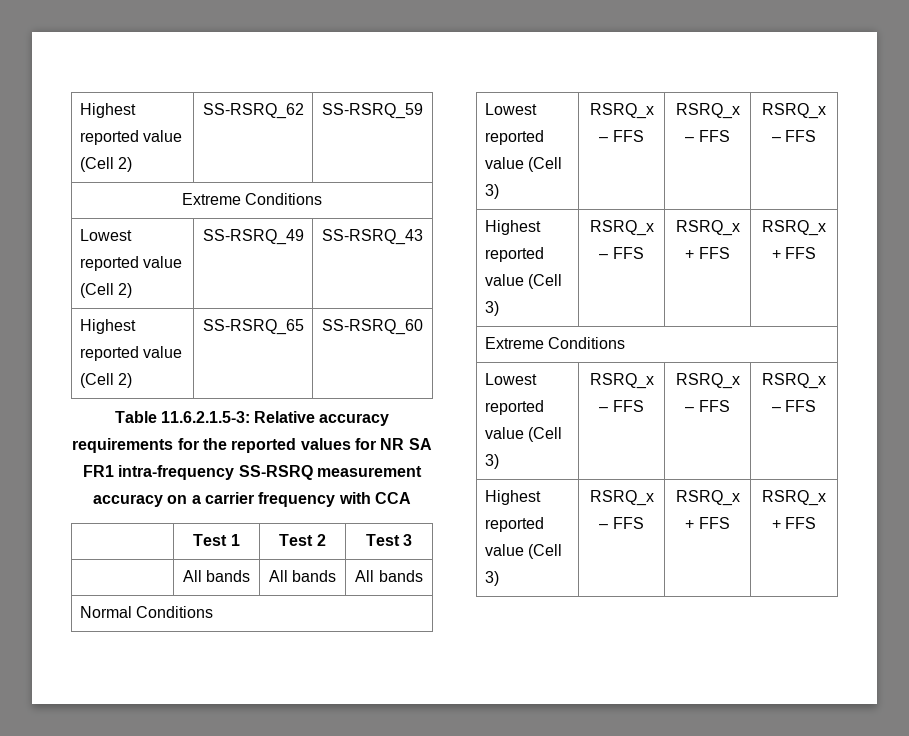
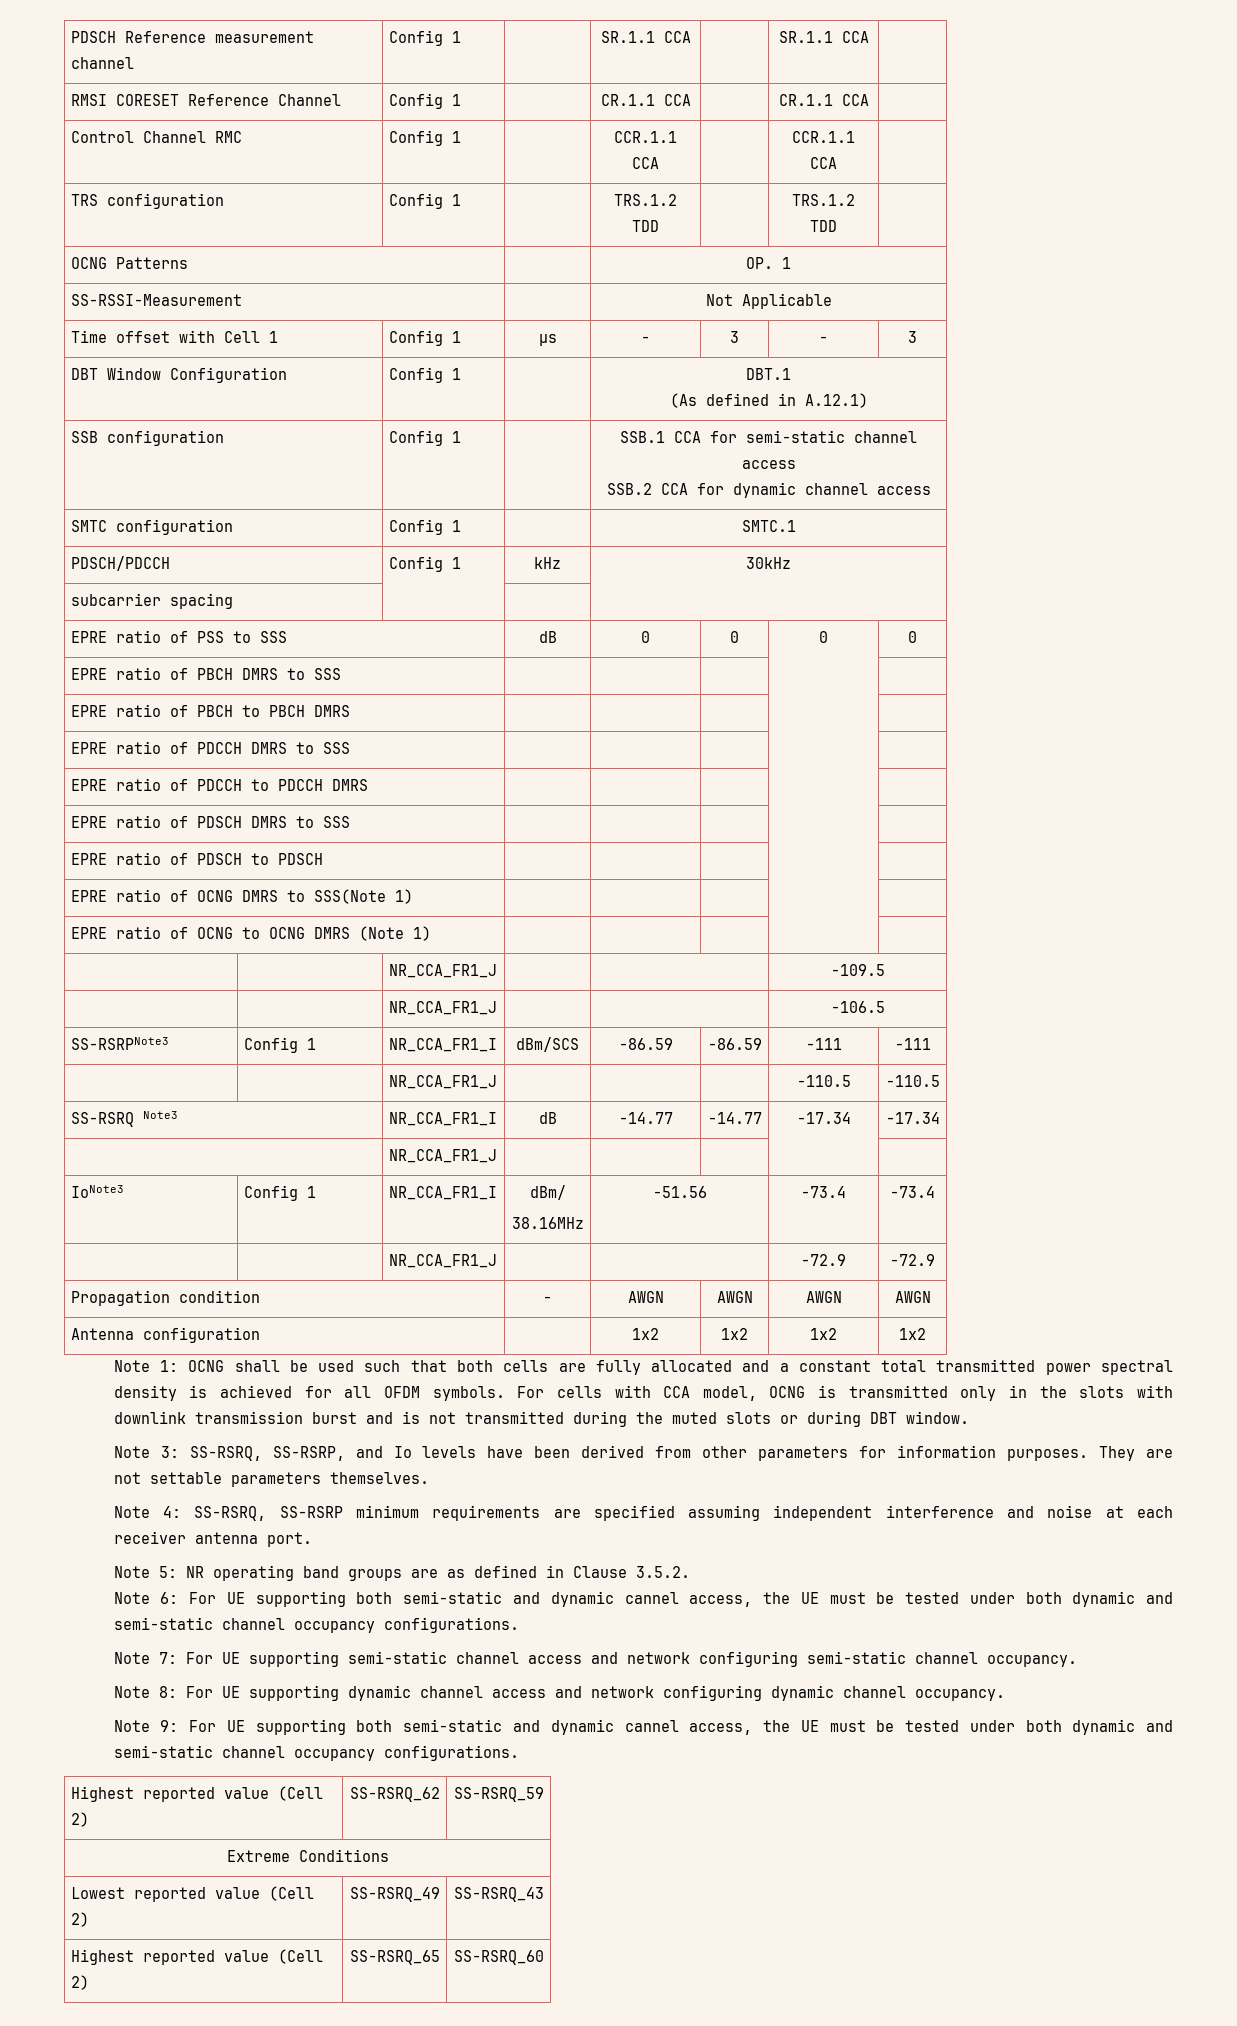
+ PDSCH Reference measurement channel | Config 1 | | SR.1.1 CCA | | SR.1.1 CCA |
+ RMSI CORESET Reference Channel | Config 1 | | CR.1.1 CCA | | CR.1.1 CCA |
+ Control Channel RMC | Config 1 | | CCR.1.1 CCA | | CCR.1.1 CCA |
+ TRS configuration | Config 1 | | TRS.1.2 TDD | | TRS.1.2 TDD |
+ OCNG Patterns | | OP. 1
+ SS-RSSI-Measurement | | Not Applicable
+ Time offset with Cell 1 | Config 1 | μs | - | 3 | - | 3
+ DBT Window Configuration | Config 1 | | DBT.1
+ (As defined in A.12.1)
+ SSB configuration | Config 1 | | SSB.1 CCA for semi-static channel access
+ SSB.2 CCA for dynamic channel access
+ SMTC configuration | Config 1 | | SMTC.1
+ PDSCH/PDCCH | Config 1 | kHz | 30kHz
+ subcarrier spacing | | |
+ EPRE ratio of PSS to SSS | dB | 0 | 0 | 0 | 0
+ EPRE ratio of PBCH DMRS to SSS | | | | |
+ EPRE ratio of PBCH to PBCH DMRS | | | | |
+ EPRE ratio of PDCCH DMRS to SSS | | | | |
+ EPRE ratio of PDCCH to PDCCH DMRS | | | | |
+ EPRE ratio of PDSCH DMRS to SSS | | | | |
+ EPRE ratio of PDSCH to PDSCH | | | | |
+ EPRE ratio of OCNG DMRS to SSS(Note 1) | | | | |
+ EPRE ratio of OCNG to OCNG DMRS (Note 1) | | | | |
+ | | NR_CCA_FR1_J | | | -109.5
+ | | NR_CCA_FR1_J | | | -106.5
+ SS-RSRPNote3 | Config 1 | NR_CCA_FR1_I | dBm/SCS | -86.59 | -86.59 | -111 | -111
+ | | NR_CCA_FR1_J | | | | -110.5 | -110.5
+ SS-RSRQ Note3 | NR_CCA_FR1_I | dB | -14.77 | -14.77 | -17.34 | -17.34
+ | NR_CCA_FR1_J | | | | |
+ IoNote3 | Config 1 | NR_CCA_FR1_I | dBm/
+ 38.16MHz | -51.56 | -73.4 | -73.4
+ | | NR_CCA_FR1_J | | | -72.9 | -72.9
+ Propagation condition | - | AWGN | AWGN | AWGN | AWGN
+ Antenna configuration | | 1x2 | 1x2 | 1x2 | 1x2
+ Note 1: OCNG shall be used such that both cells are fully allocated and a constant total transmitted power spectral density is achieved for all OFDM symbols. For cells with CCA model, OCNG is transmitted only in the slots with downlink transmission burst and is not transmitted during the muted slots or during DBT window.
+ Note 3: SS-RSRQ, SS-RSRP, and Io levels have been derived from other parameters for information purposes. They are not settable parameters themselves.
+ Note 4: SS-RSRQ, SS-RSRP minimum requirements are specified assuming independent interference and noise at each receiver antenna port.
+ Note 5: NR operating band groups are as defined in Clause 3.5.2.
+ Note 6: For UE supporting both semi-static and dynamic cannel access, the UE must be tested under both dynamic and semi-static channel occupancy configurations.
+ Note 7: For UE supporting semi-static channel access and network configuring semi-static channel occupancy.
+ Note 8: For UE supporting dynamic channel access and network configuring dynamic channel occupancy.
+ Note 9: For UE supporting both semi-static and dynamic cannel access, the UE must be tested under both dynamic and semi-static channel occupancy configurations.
- Table 11.6.2.1.5-3: Relative accuracy requirements for the reported values for NR SA FR1 intra-frequency SS-RSRQ measurement accuracy on a carrier frequency with CCA
- | Test 1 | Test 2 | Test 3
- | All bands | All bands | All bands
- Normal Conditions
- Lowest reported value (Cell 3) | RSRQ_x – FFS | RSRQ_x – FFS | RSRQ_x – FFS
- Highest reported value (Cell 3) | RSRQ_x – FFS | RSRQ_x + FFS | RSRQ_x + FFS
- Extreme Conditions
- Lowest reported value (Cell 3) | RSRQ_x – FFS | RSRQ_x – FFS | RSRQ_x – FFS
- Highest reported value (Cell 3) | RSRQ_x – FFS | RSRQ_x + FFS | RSRQ_x + FFS

